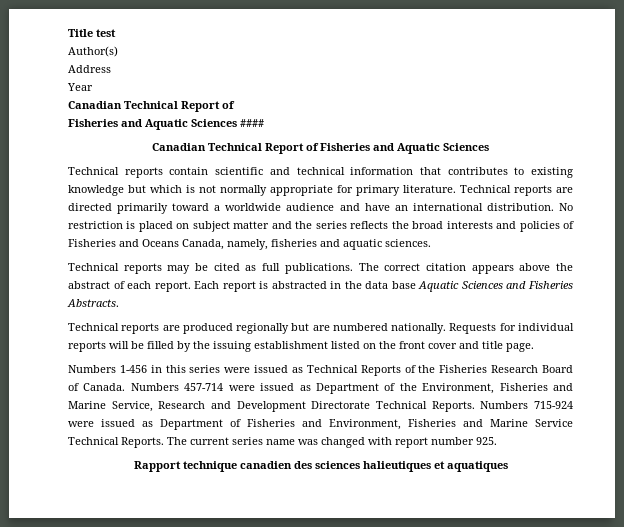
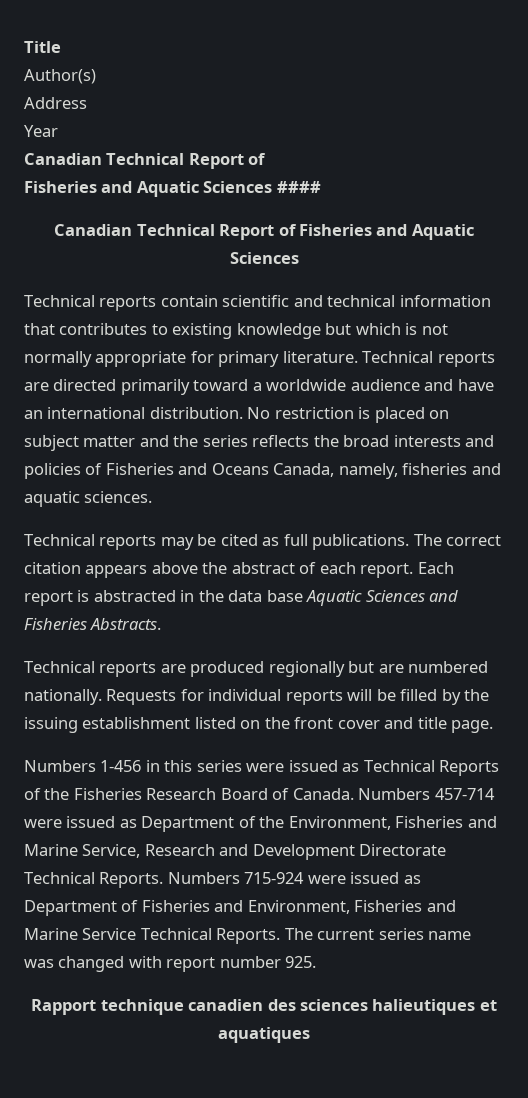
- Title test
+ Title

